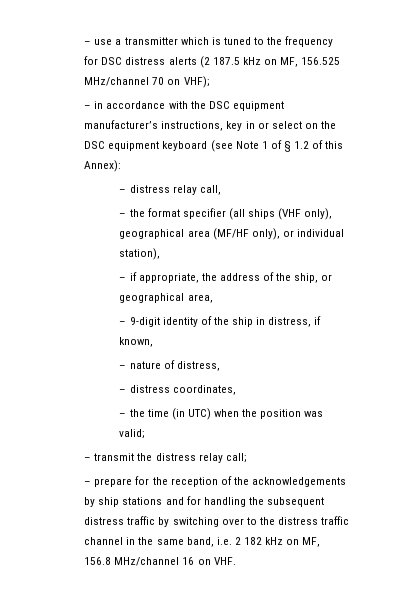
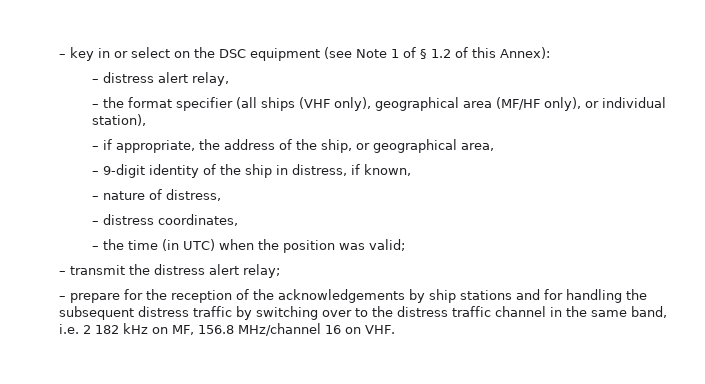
- – use a transmitter which is tuned to the frequency for DSC distress alerts (2 187.5 kHz on MF, 156.525 MHz/channel 70 on VHF);
- – in accordance with the DSC equipment manufacturer’s instructions, key in or select on the DSC equipment keyboard (see Note 1 of § 1.2 of this Annex):
+ – key in or select on the DSC equipment (see Note 1 of § 1.2 of this Annex):
- – distress relay call,
+ – distress alert relay,
- – transmit the distress relay call;
+ – transmit the distress alert relay;

